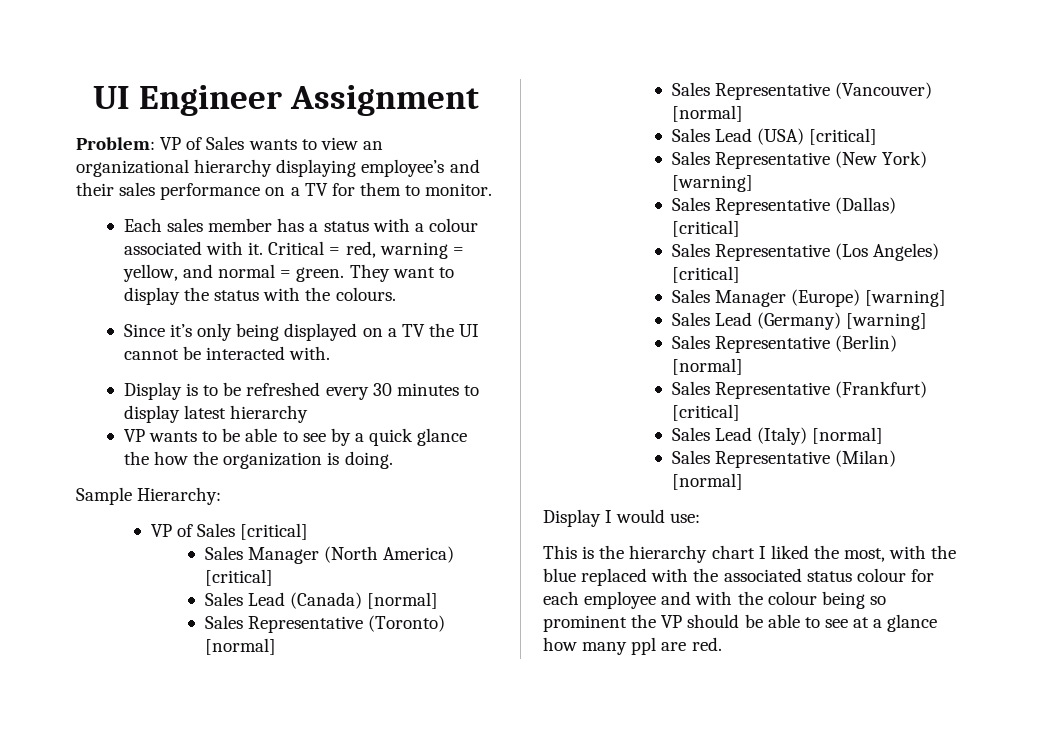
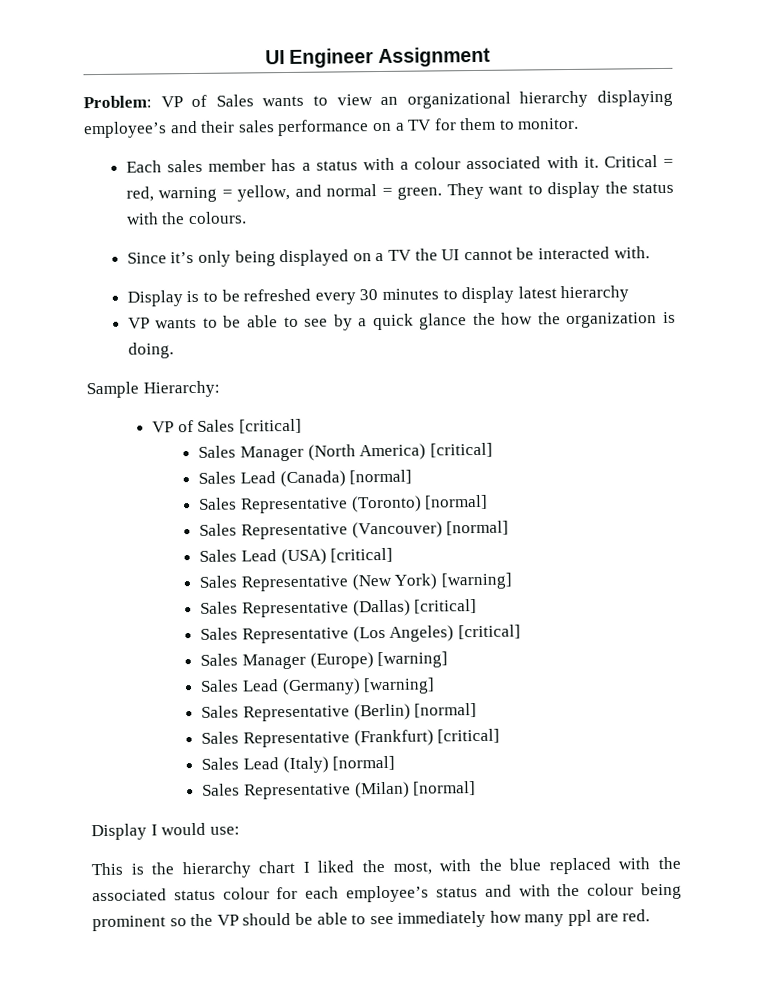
- This is the hierarchy chart I liked the most, with the blue replaced with the associated status colour for each employee and with the colour being so prominent the VP should be able to see at a glance how many ppl are red.
+ This is the hierarchy chart I liked the most, with the blue replaced with the associated status colour for each employee’s status and with the colour being prominent so the VP should be able to see immediately how many ppl are red.

